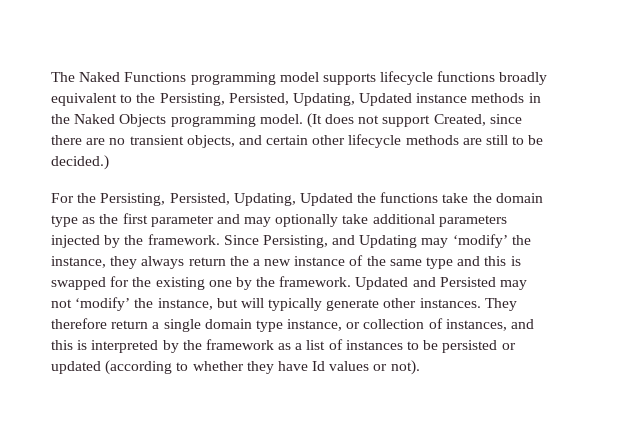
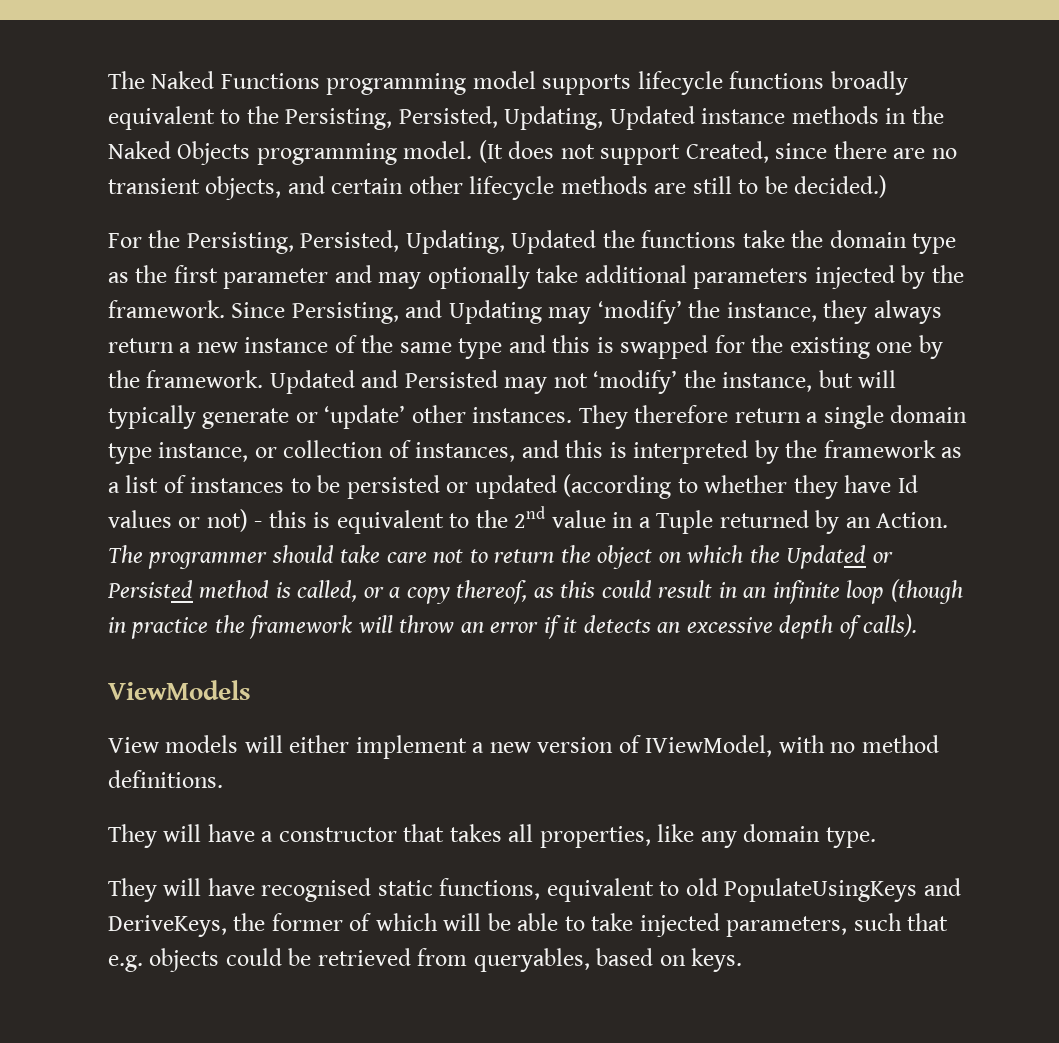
- Since Persisting, and Updating may ‘modify’ the instance, they always return the a new instance of the same type and this is swapped for the existing one by the framework.
+ Since Persisting, and Updating may ‘modify’ the instance, they always return a new instance of the same type and this is swapped for the existing one by the framework.
- Updated and Persisted may not ‘modify’ the instance, but will typically generate other instances.
+ Updated and Persisted may not ‘modify’ the instance, but will typically generate or ‘update’ other instances.
- They therefore return a single domain type instance, or collection of instances, and this is interpreted by the framework as a list of instances to be persisted or updated (according to whether they have Id values or not).
+ They therefore return a single domain type instance, or collection of instances, and this is interpreted by the framework as a list of instances to be persisted or updated (according to whether they have Id values or not) - this is equivalent to the 2nd value in a Tuple returned by an Action. The programmer should take care not to return the object on which the Updated or Persisted method is called, or a copy thereof, as this could result in an infinite loop (though in practice the framework will throw an error if it detects an excessive depth of calls).
+ ViewModels
+ View models will either implement a new version of IViewModel, with no method definitions.
+ They will have a constructor that takes all properties, like any domain type.
+ They will have recognised static functions, equivalent to old PopulateUsingKeys and DeriveKeys, the former of which will be able to take injected parameters, such that e.g. objects could be retrieved from queryables, based on keys.

